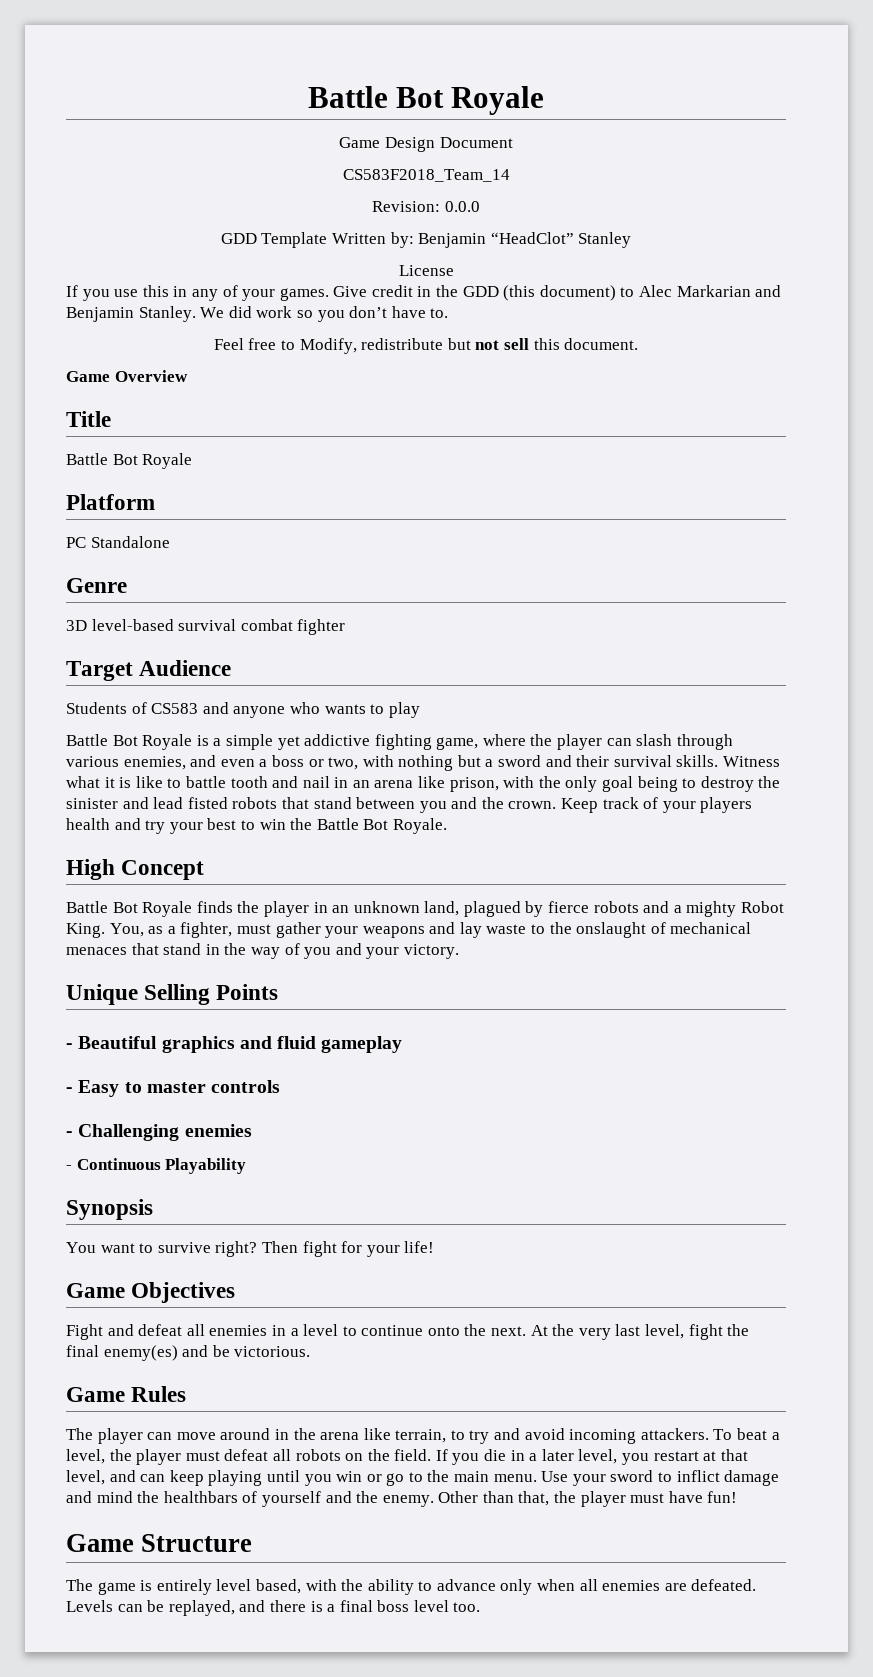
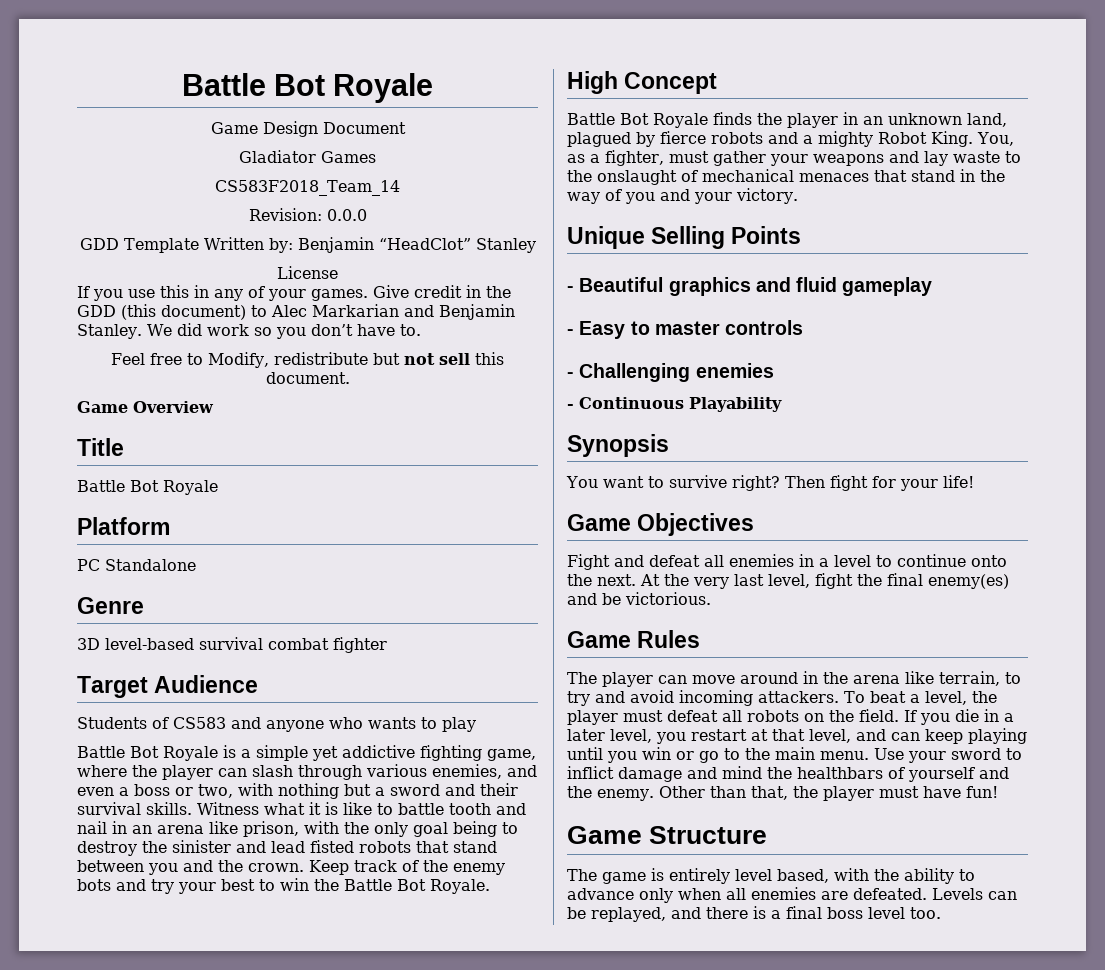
+ Gladiator Games
- Keep track of your players health and try your best to win the Battle Bot Royale.
+ Keep track of the enemy bots and try your best to win the Battle Bot Royale.

